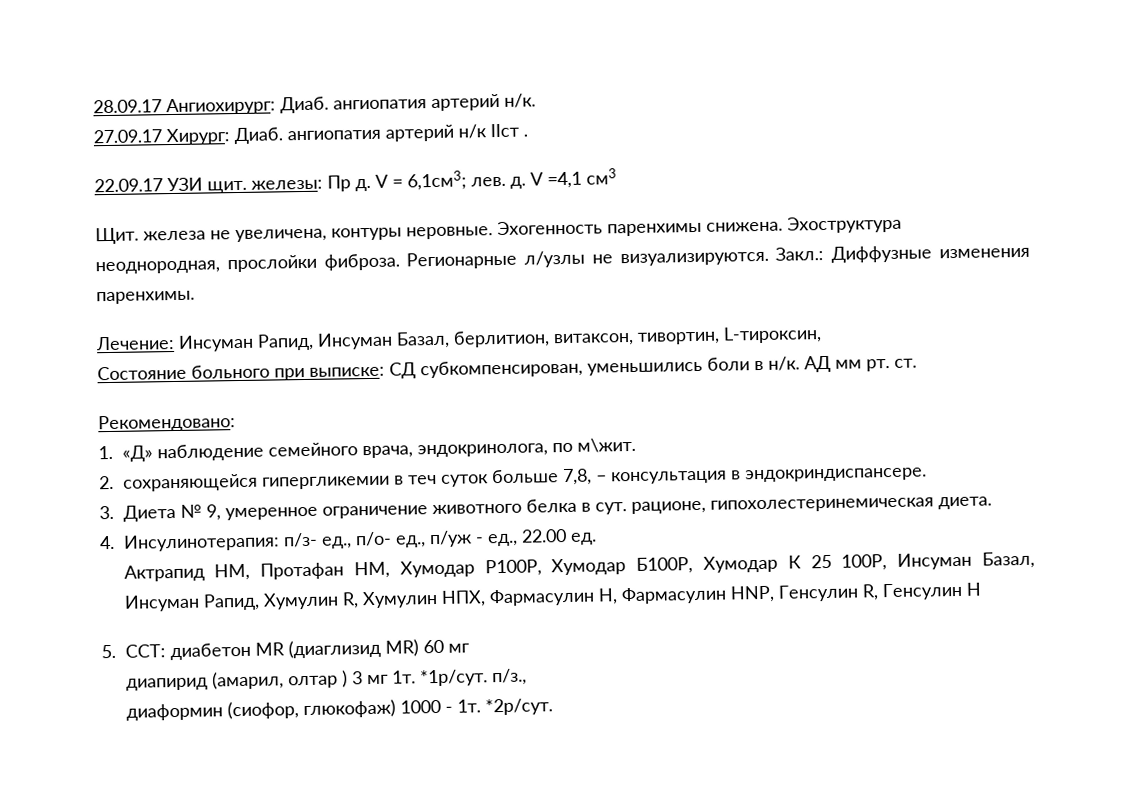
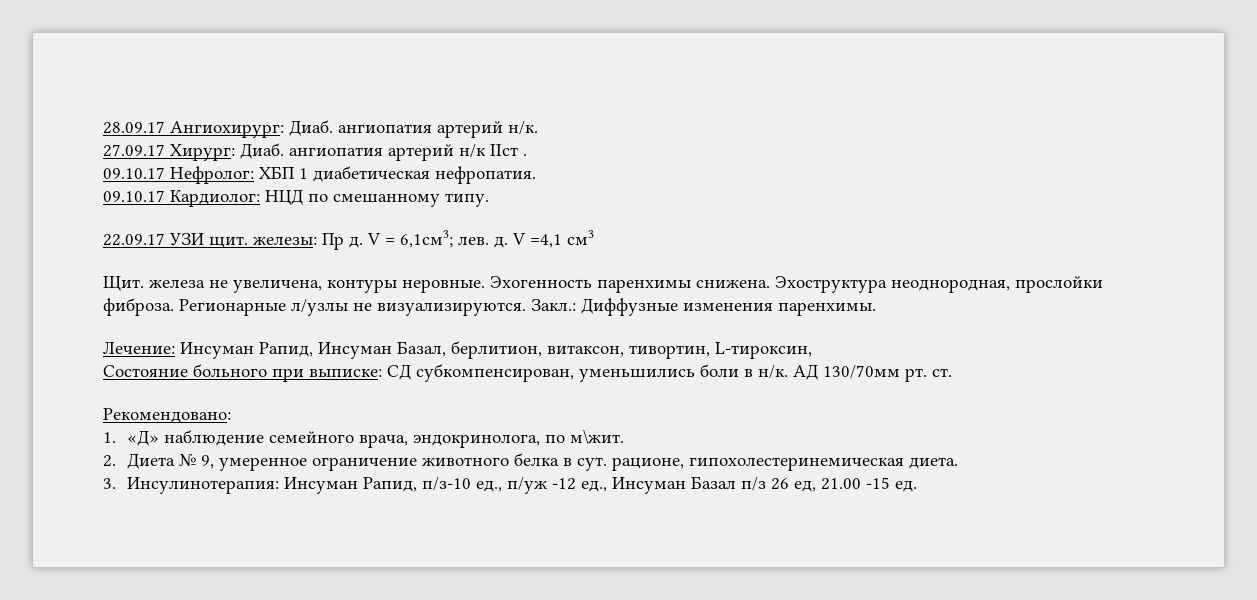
+ 09.10.17 Нефролог: ХБП 1 диабетическая нефропатия.
+ 09.10.17 Кардиолог: НЦД по смешанному типу.
- АД мм рт. ст.
+ АД 130/70мм рт. ст.
- 2. сохраняющейся гипергликемии в теч суток больше 7,8, – консультация в эндокриндиспансере.
- 3. Диета № 9, умеренное ограничение животного белка в сут. рационе, гипохолестеринемическая диета.
+ 2. Диета № 9, умеренное ограничение животного белка в сут. рационе, гипохолестеринемическая диета.
- 4. Инсулинотерапия: п/з- ед., п/о- ед., п/уж - ед., 22.00 ед.
- Актрапид НМ, Протафан НМ, Хумодар Р100Р, Хумодар Б100Р, Хумодар К 25 100Р, Инсуман Базал, Инсуман Рапид, Хумулин R, Хумулин НПХ, Фармасулин Н, Фармасулин НNР, Генсулин R, Генсулин Н
- 5. ССТ: диабетон МR (диаглизид МR) 60 мг
- диапирид (амарил, олтар ) 3 мг 1т. *1р/сут. п/з.,
- диаформин (сиофор, глюкофаж) 1000 - 1т. *2р/сут.
+ 3. Инсулинотерапия: Инсуман Рапид, п/з-10 ед., п/уж -12 ед., Инсуман Базал п/з 26 ед, 21.00 -15 ед.

